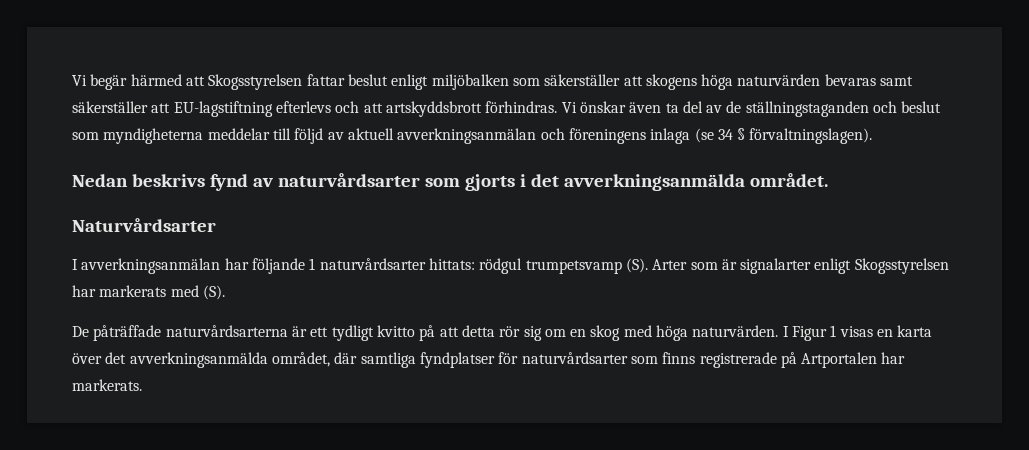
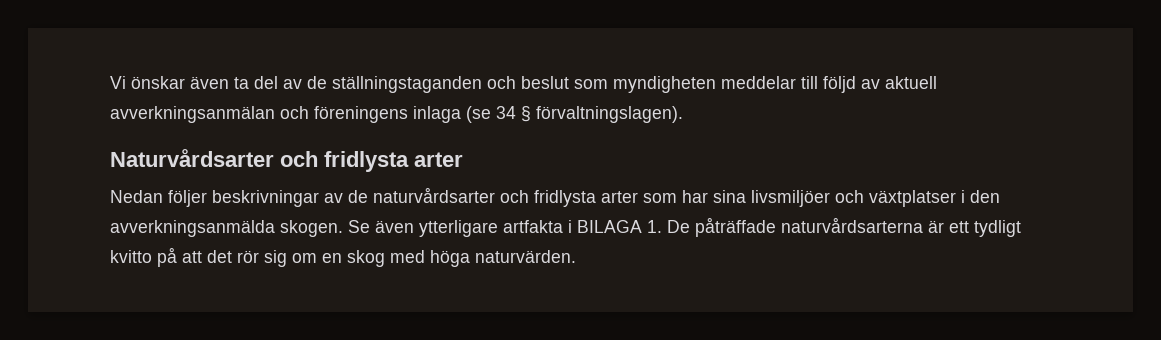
- Vi begär härmed att Skogsstyrelsen fattar beslut enligt miljöbalken som säkerställer att skogens höga naturvärden bevaras samt säkerställer att EU-lagstiftning efterlevs och att artskyddsbrott förhindras. Vi önskar även ta del av de ställningstaganden och beslut som myndigheterna meddelar till följd av aktuell avverkningsanmälan och föreningens inlaga (se 34 § förvaltningslagen).
+ Vi önskar även ta del av de ställningstaganden och beslut som myndigheten meddelar till följd av aktuell avverkningsanmälan och föreningens inlaga (se 34 § förvaltningslagen).
- Nedan beskrivs fynd av naturvårdsarter som gjorts i det avverkningsanmälda området.
- Naturvårdsarter
- I avverkningsanmälan har följande 1 naturvårdsarter hittats: rödgul trumpetsvamp (S). Arter som är signalarter enligt Skogsstyrelsen har markerats med (S).
- De påträffade naturvårdsarterna är ett tydligt kvitto på att detta rör sig om en skog med höga naturvärden. I Figur 1 visas en karta över det avverkningsanmälda området, där samtliga fyndplatser för naturvårdsarter som finns registrerade på Artportalen har markerats.
+ Naturvårdsarter och fridlysta arter
+ Nedan följer beskrivningar av de naturvårdsarter och fridlysta arter som har sina livsmiljöer och växtplatser i den avverkningsanmälda skogen. Se även ytterligare artfakta i BILAGA 1. De påträffade naturvårdsarterna är ett tydligt kvitto på att det rör sig om en skog med höga naturvärden.

